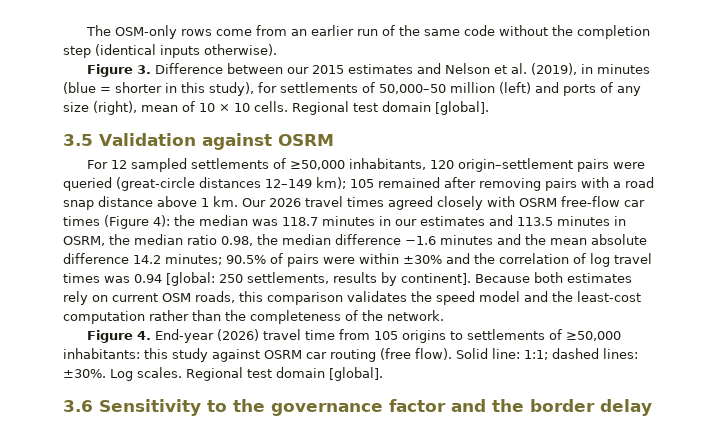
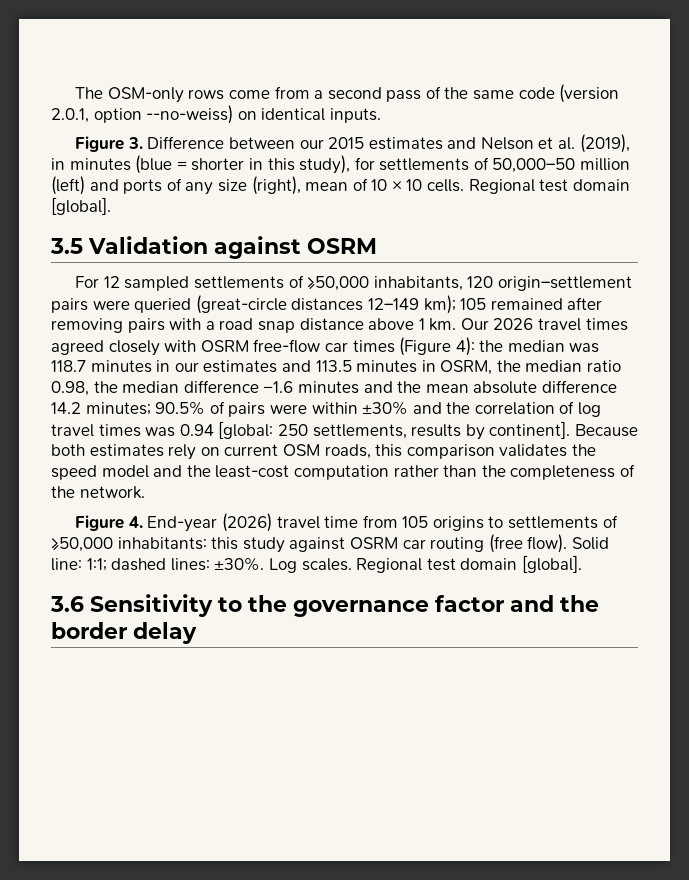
- The OSM-only rows come from an earlier run of the same code without the completion step (identical inputs otherwise).
+ The OSM-only rows come from a second pass of the same code (version 2.0.1, option --no-weiss) on identical inputs.

